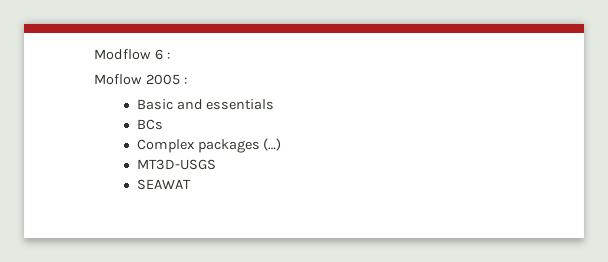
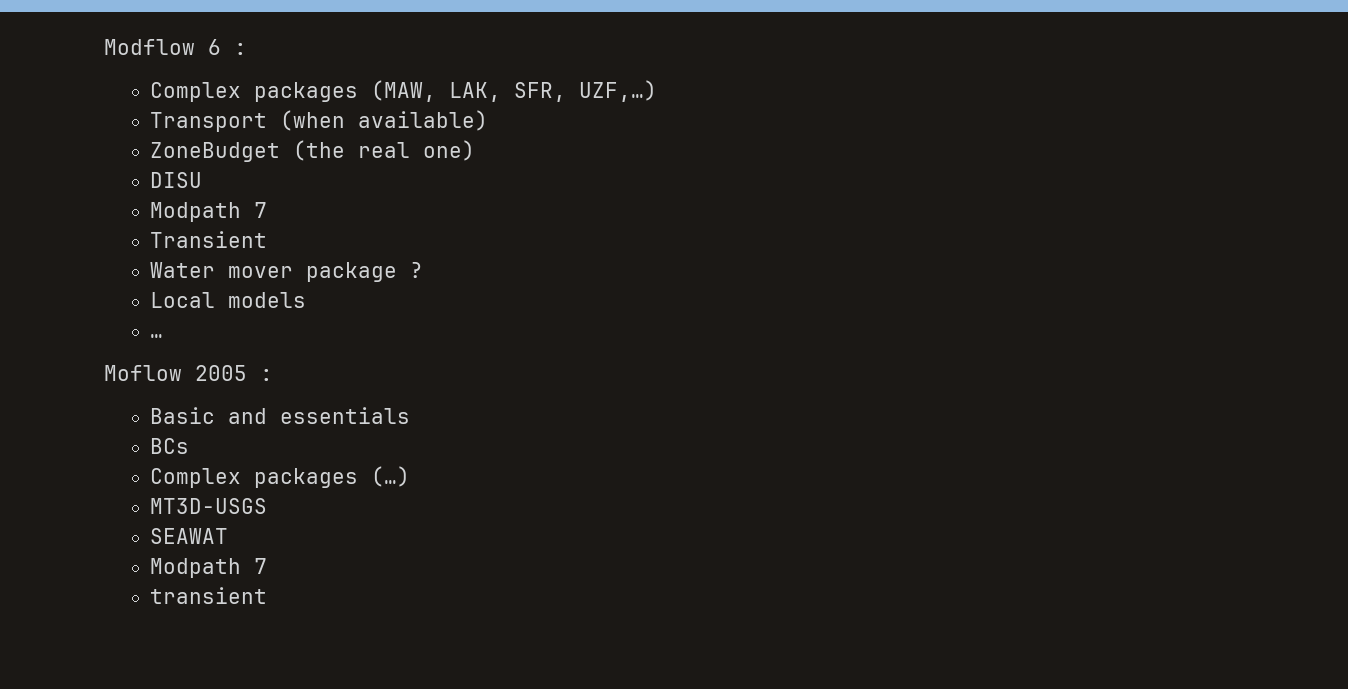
+ Complex packages (MAW, LAK, SFR, UZF,…)
+ Transport (when available)
+ ZoneBudget (the real one)
+ DISU
+ Modpath 7
+ Transient
+ Water mover package ?
+ Local models
+ …
  SEAWAT
+ Modpath 7
+ transient

